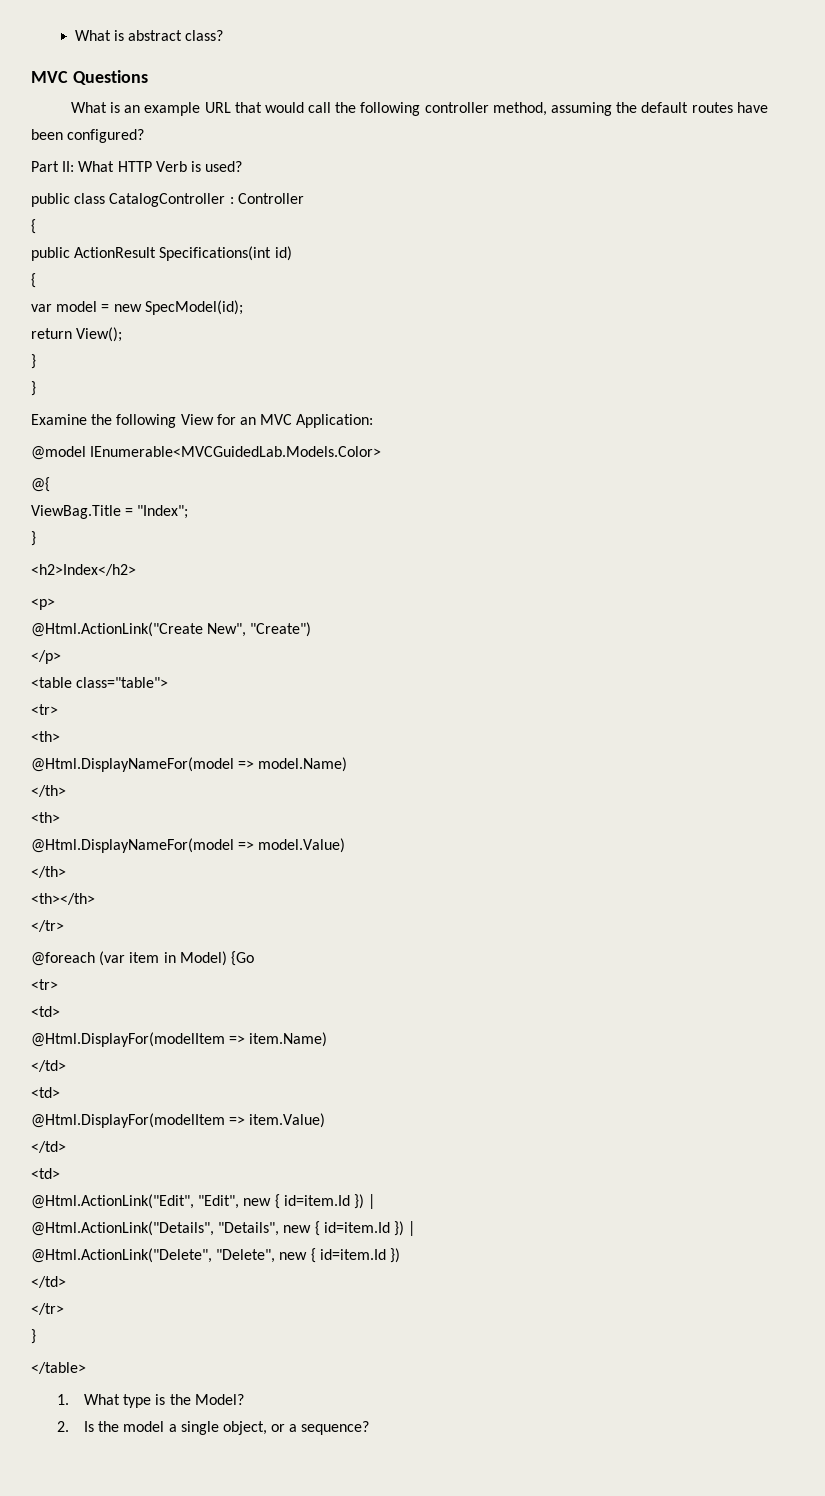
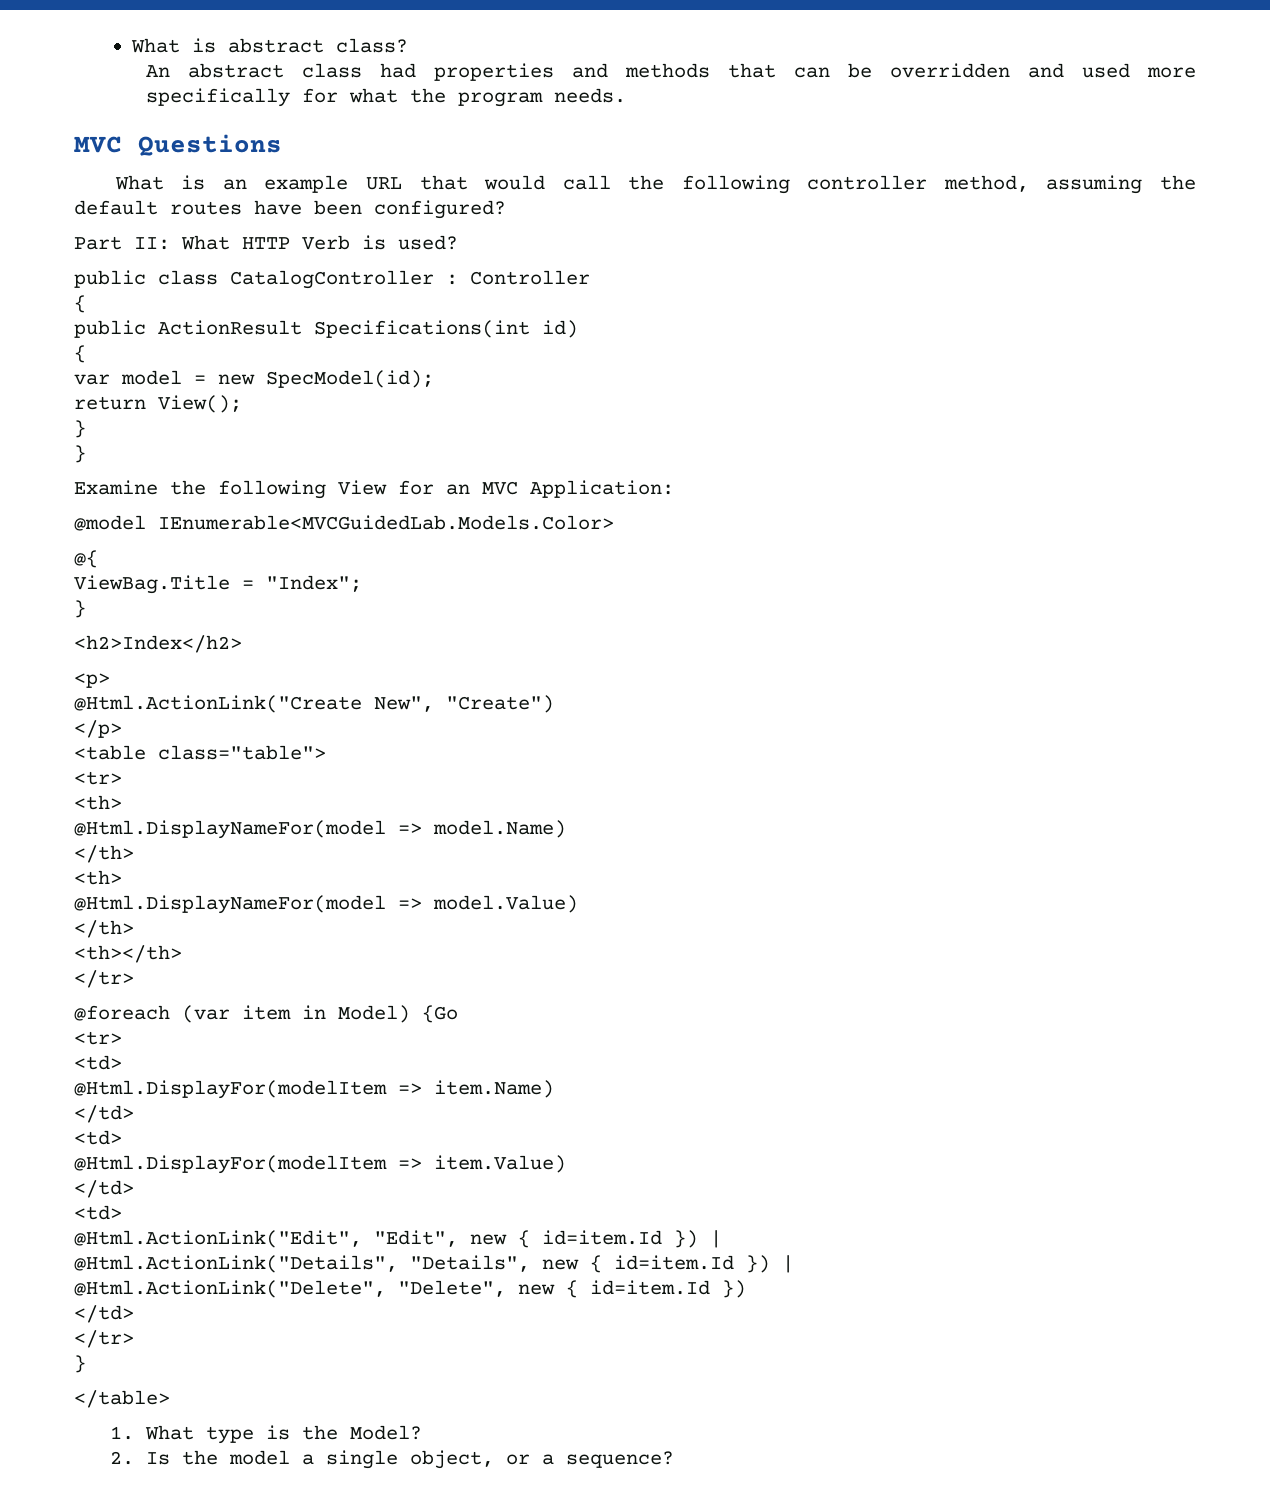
+ An abstract class had properties and methods that can be overridden and used more specifically for what the program needs.

